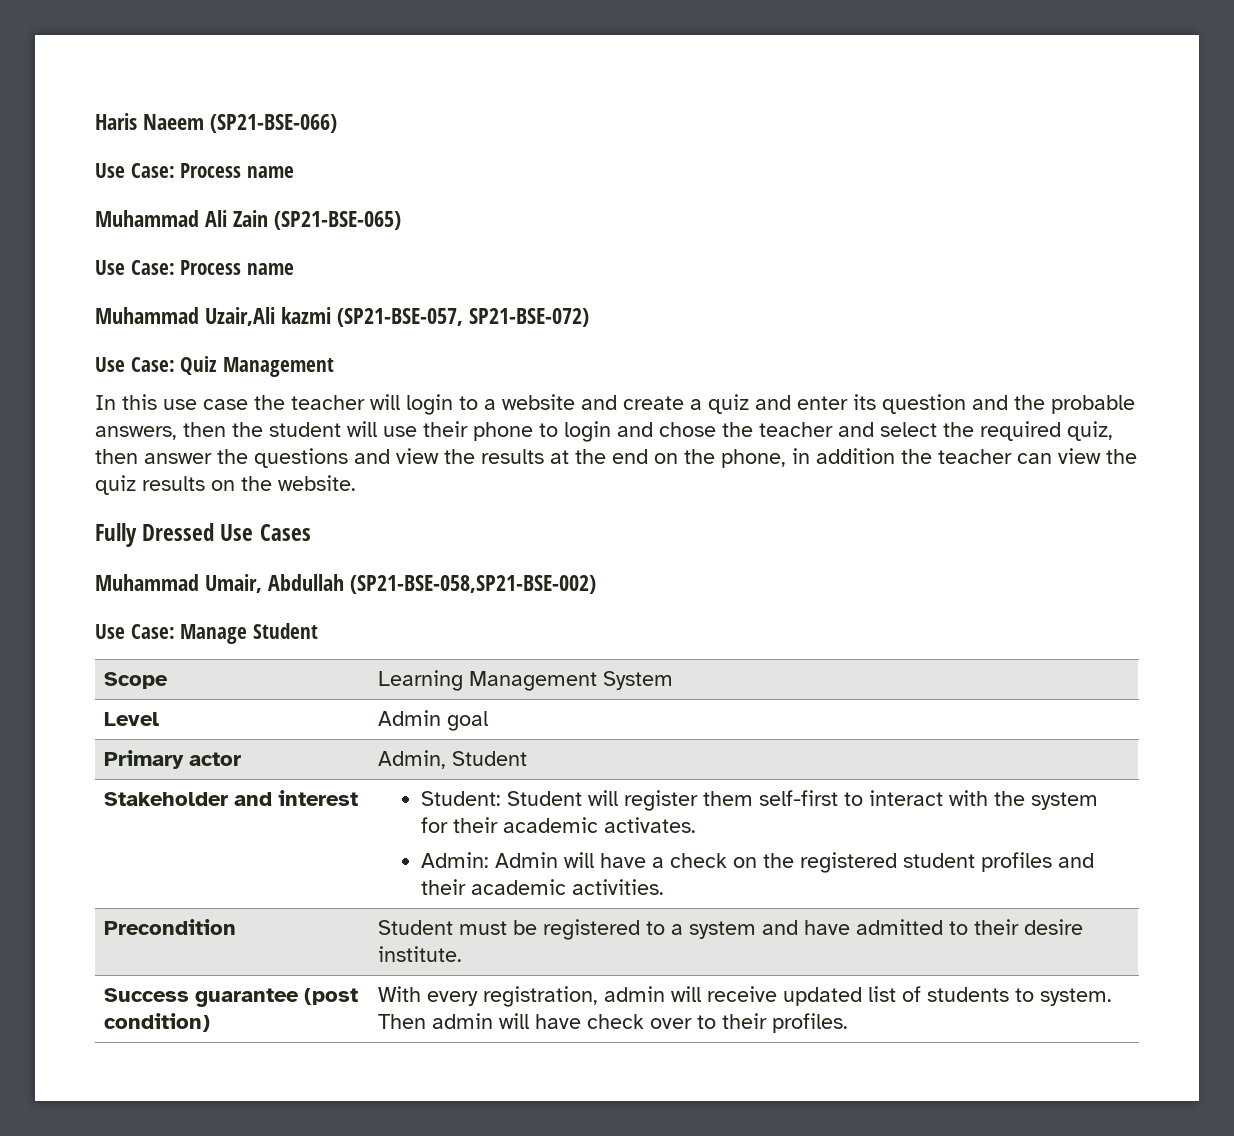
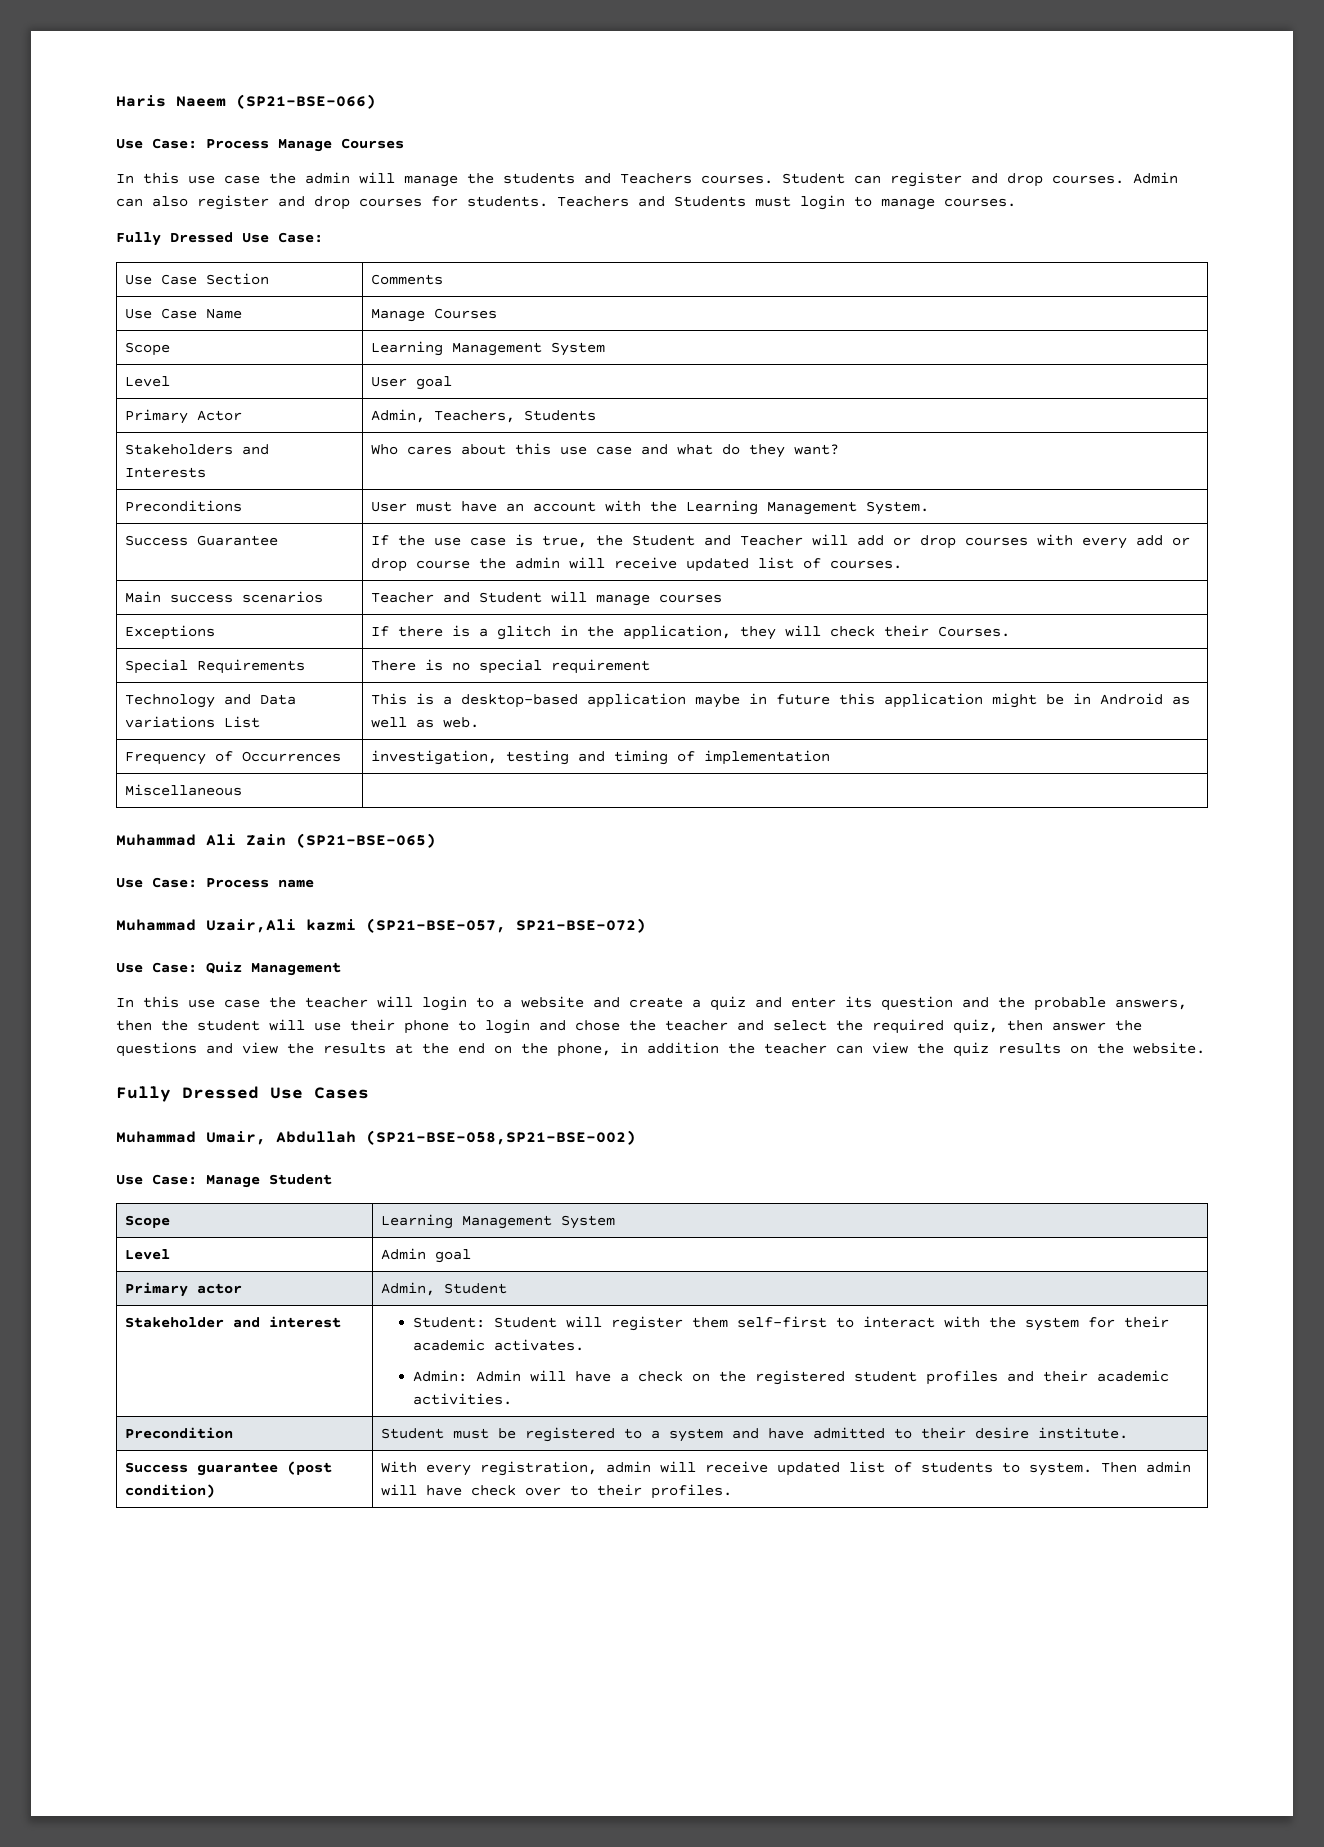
  Haris Naeem (SP21-BSE-066)
- Use Case: Process name
+ Use Case: Process Manage Courses
+ In this use case the admin will manage the students and Teachers courses. Student can register and drop courses. Admin can also register and drop courses for students. Teachers and Students must login to manage courses.
+ Fully Dressed Use Case:
+ Use Case Section | Comments
+ Use Case Name | Manage Courses
+ Scope | Learning Management System
+ Level | User goal
+ Primary Actor | Admin, Teachers, Students
+ Stakeholders and Interests | Who cares about this use case and what do they want?
+ Preconditions | User must have an account with the Learning Management System.
+ Success Guarantee | If the use case is true, the Student and Teacher will add or drop courses with every add or drop course the admin will receive updated list of courses.
+ Main success scenarios | Teacher and Student will manage courses
+ Exceptions | If there is a glitch in the application, they will check their Courses.
+ Special Requirements | There is no special requirement
+ Technology and Data variations List | This is a desktop-based application maybe in future this application might be in Android as well as web.
+ Frequency of Occurrences | investigation, testing and timing of implementation
+ Miscellaneous |

